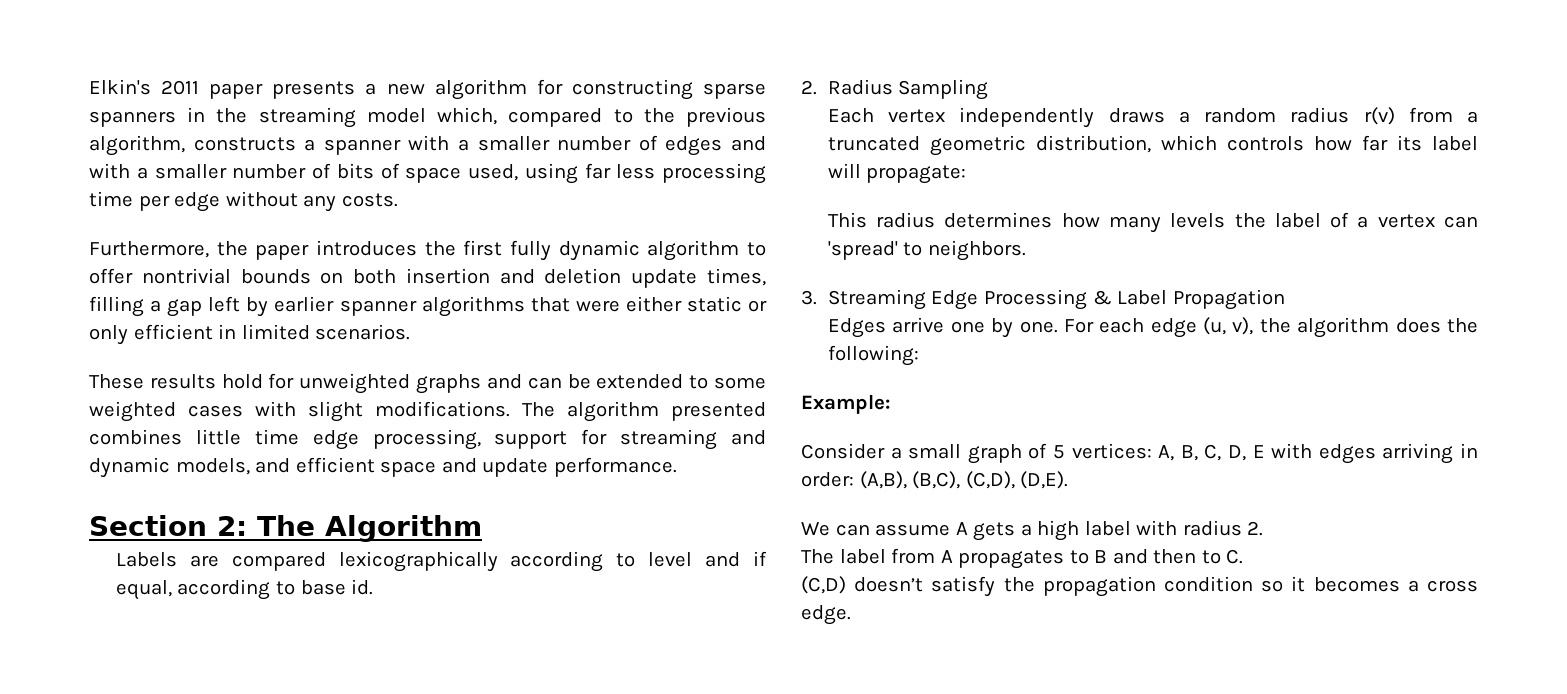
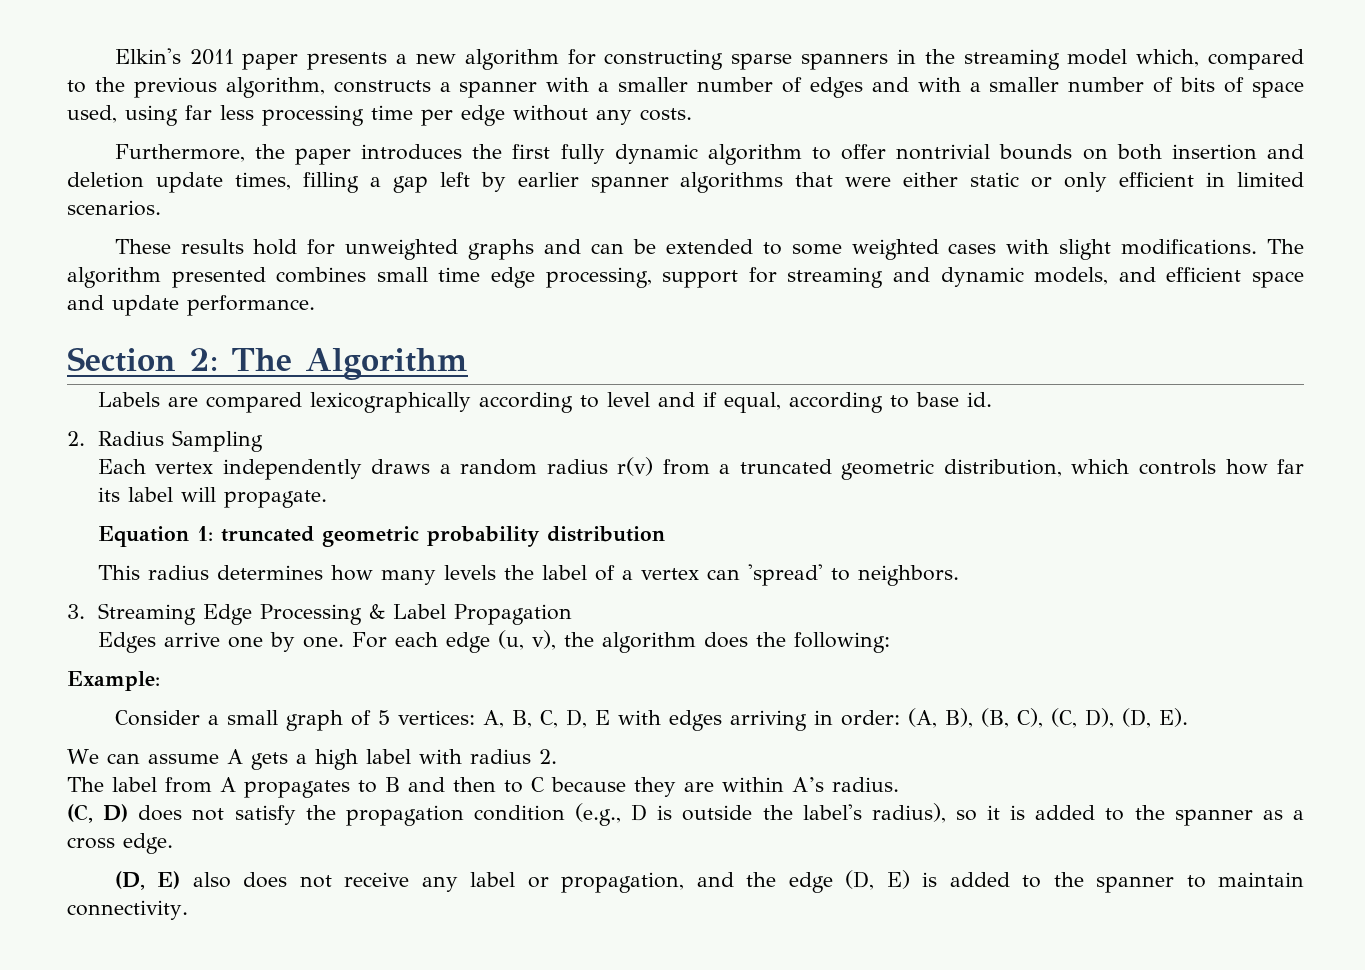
- The algorithm presented combines little time edge processing, support for streaming and dynamic models, and efficient space and update performance.
+ The algorithm presented combines small time edge processing, support for streaming and dynamic models, and efficient space and update performance.
- Each vertex independently draws a random radius r(v) from a truncated geometric distribution, which controls how far its label will propagate:
+ Each vertex independently draws a random radius r(v) from a truncated geometric distribution, which controls how far its label will propagate.
+ Equation 1: truncated geometric probability distribution
- Consider a small graph of 5 vertices: A, B, C, D, E with edges arriving in order: (A,B), (B,C), (C,D), (D,E).
+ Consider a small graph of 5 vertices: A, B, C, D, E with edges arriving in order: (A, B), (B, C), (C, D), (D, E).
- The label from A propagates to B and then to C.
- (C,D) doesn’t satisfy the propagation condition so it becomes a cross edge.
+ The label from A propagates to B and then to C because they are within A’s radius.
+ (C, D) does not satisfy the propagation condition (e.g., D is outside the label's radius), so it is added to the spanner as a cross edge.
+ (D, E) also does not receive any label or propagation, and the edge (D, E) is added to the spanner to maintain connectivity.

